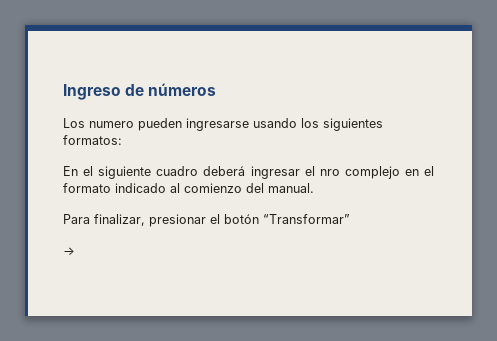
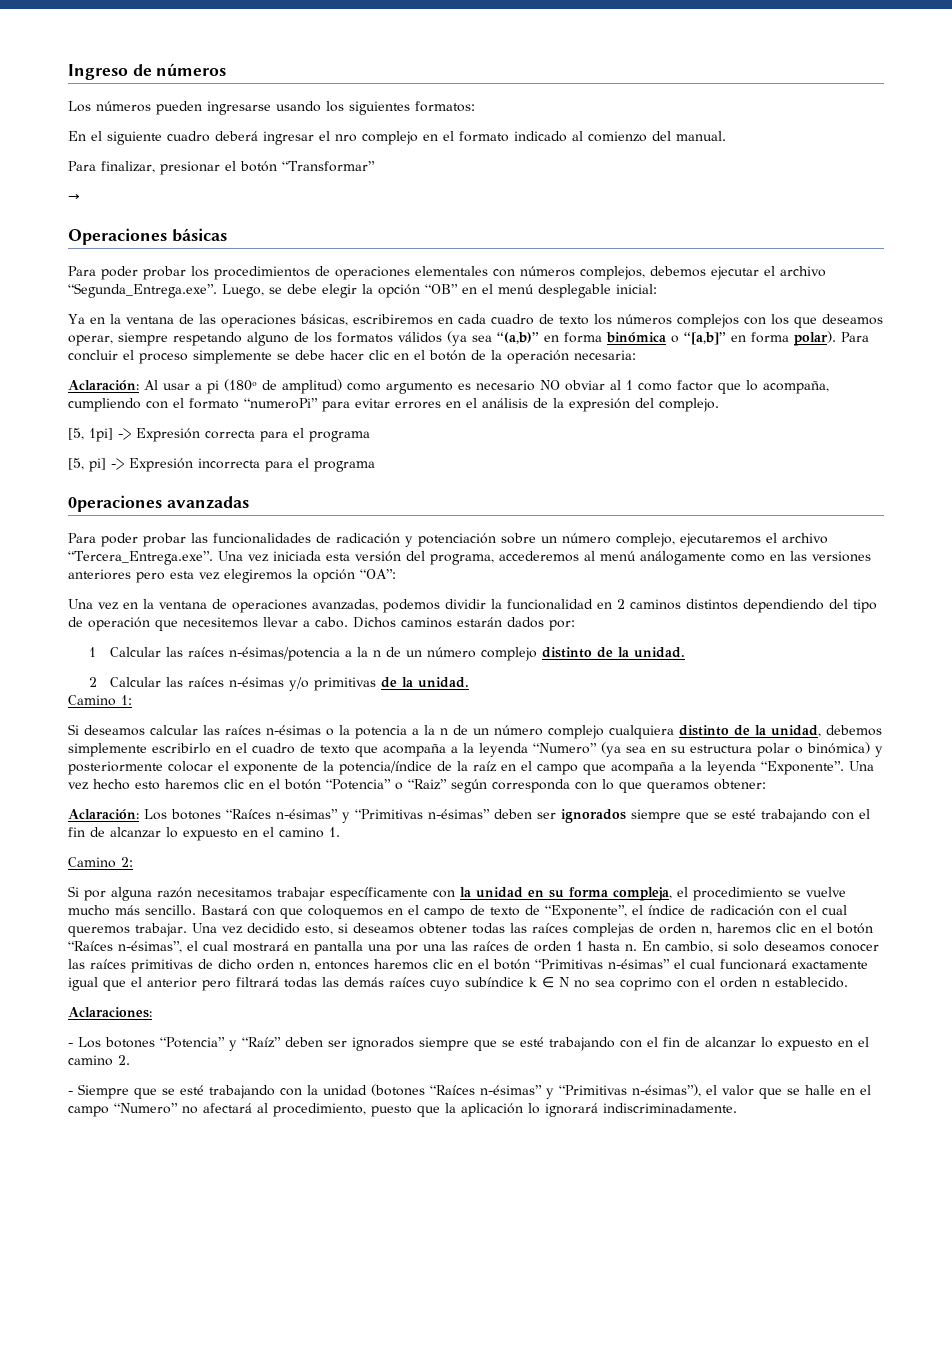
- Los numero pueden ingresarse usando los siguientes formatos:
+ Los números pueden ingresarse usando los siguientes formatos:
+ Operaciones básicas
+ Para poder probar los procedimientos de operaciones elementales con números complejos, debemos ejecutar el archivo “Segunda_Entrega.exe”. Luego, se debe elegir la opción “OB” en el menú desplegable inicial:
+ Ya en la ventana de las operaciones básicas, escribiremos en cada cuadro de texto los números complejos con los que deseamos operar, siempre respetando alguno de los formatos válidos (ya sea “(a,b)” en forma binómica o “[a,b]” en forma polar). Para concluir el proceso simplemente se debe hacer clic en el botón de la operación necesaria:
+ Aclaración: Al usar a pi (180º de amplitud) como argumento es necesario NO obviar al 1 como factor que lo acompaña, cumpliendo con el formato “numeroPi” para evitar errores en el análisis de la expresión del complejo.
+ [5, 1pi] -> Expresión correcta para el programa
+ [5, pi] -> Expresión incorrecta para el programa
+ 0peraciones avanzadas
+ Para poder probar las funcionalidades de radicación y potenciación sobre un número complejo, ejecutaremos el archivo “Tercera_Entrega.exe”. Una vez iniciada esta versión del programa, accederemos al menú análogamente como en las versiones anteriores pero esta vez elegiremos la opción “OA”:
+ Una vez en la ventana de operaciones avanzadas, podemos dividir la funcionalidad en 2 caminos distintos dependiendo del tipo de operación que necesitemos llevar a cabo. Dichos caminos estarán dados por:
+ 1 Calcular las raíces n-ésimas/potencia a la n de un número complejo distinto de la unidad.
+ 2 Calcular las raíces n-ésimas y/o primitivas de la unidad.
+ Camino 1:
+ Si deseamos calcular las raíces n-ésimas o la potencia a la n de un número complejo cualquiera distinto de la unidad, debemos simplemente escribirlo en el cuadro de texto que acompaña a la leyenda “Numero” (ya sea en su estructura polar o binómica) y posteriormente colocar el exponente de la potencia/índice de la raíz en el campo que acompaña a la leyenda “Exponente”. Una vez hecho esto haremos clic en el botón “Potencia” o “Raiz” según corresponda con lo que queramos obtener:
+ Aclaración: Los botones “Raíces n-ésimas” y “Primitivas n-ésimas” deben ser ignorados siempre que se esté trabajando con el fin de alcanzar lo expuesto en el camino 1.
+ Camino 2:
+ Si por alguna razón necesitamos trabajar específicamente con la unidad en su forma compleja, el procedimiento se vuelve mucho más sencillo. Bastará con que coloquemos en el campo de texto de “Exponente”, el índice de radicación con el cual queremos trabajar. Una vez decidido esto, si deseamos obtener todas las raíces complejas de orden n, haremos clic en el botón “Raíces n-ésimas”, el cual mostrará en pantalla una por una las raíces de orden 1 hasta n. En cambio, si solo deseamos conocer las raíces primitivas de dicho orden n, entonces haremos clic en el botón “Primitivas n-ésimas” el cual funcionará exactamente igual que el anterior pero filtrará todas las demás raíces cuyo subíndice k ∈ N no sea coprimo con el orden n establecido.
+ Aclaraciones:
+ - Los botones “Potencia” y “Raíz” deben ser ignorados siempre que se esté trabajando con el fin de alcanzar lo expuesto en el camino 2.
+ - Siempre que se esté trabajando con la unidad (botones “Raíces n-ésimas” y “Primitivas n-ésimas”), el valor que se halle en el campo “Numero” no afectará al procedimiento, puesto que la aplicación lo ignorará indiscriminadamente.

